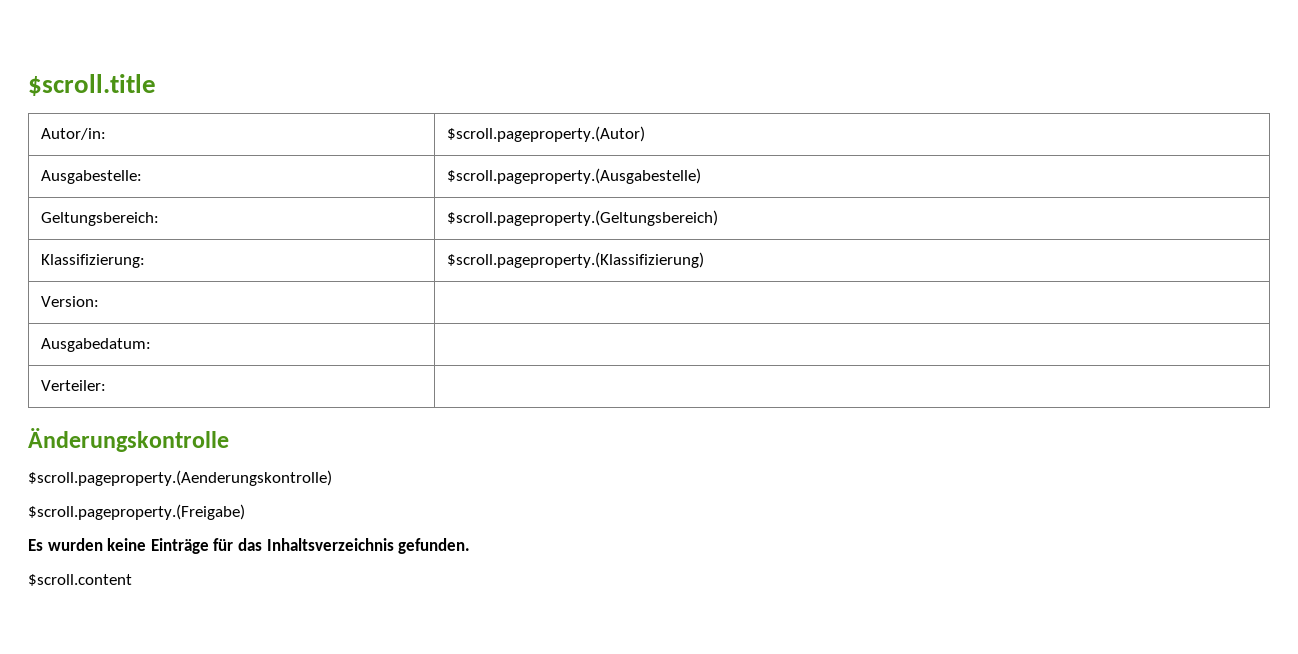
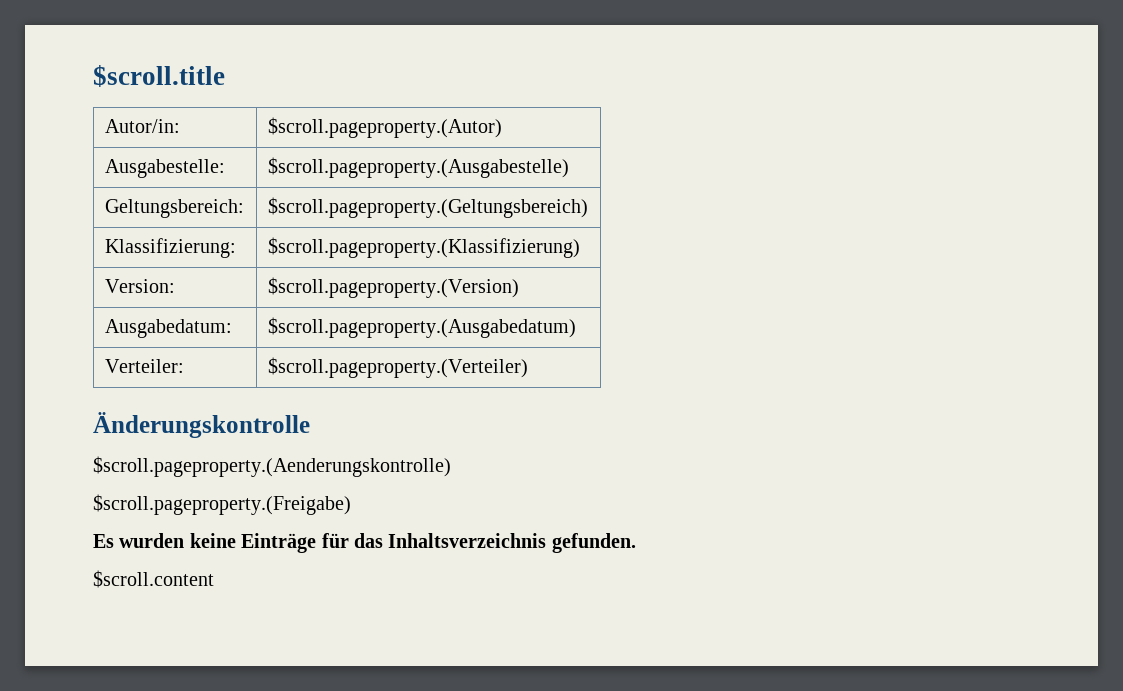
- Version: |
+ Version: | $scroll.pageproperty.(Version)
- Ausgabedatum: |
+ Ausgabedatum: | $scroll.pageproperty.(Ausgabedatum)
- Verteiler: |
+ Verteiler: | $scroll.pageproperty.(Verteiler)

